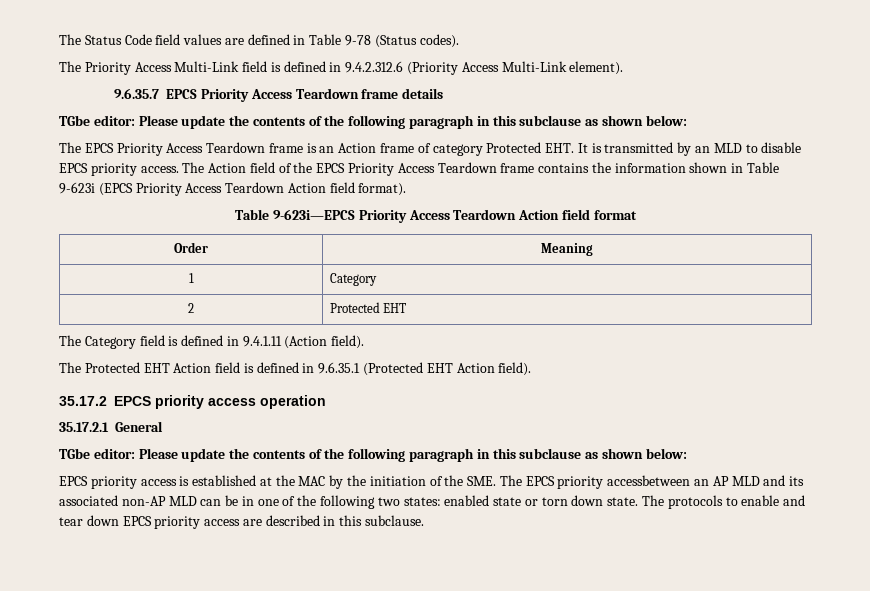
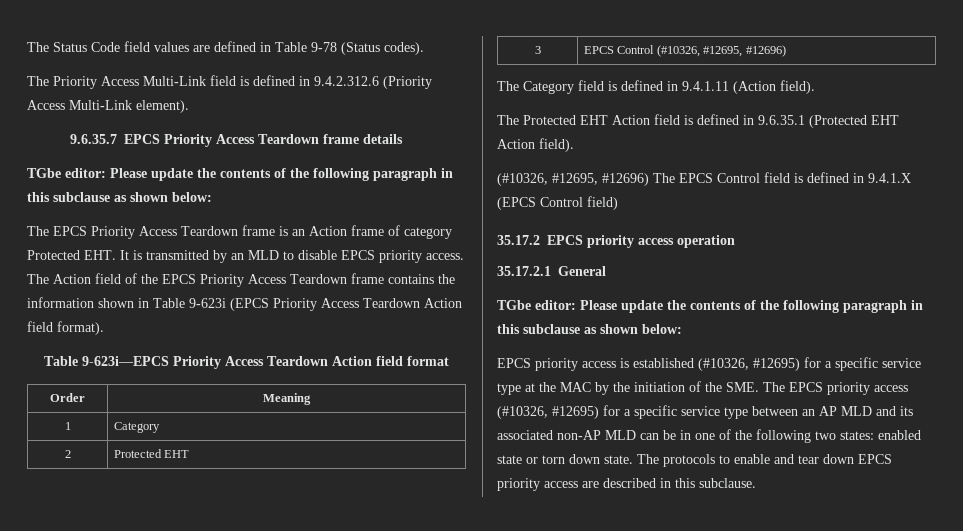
+ 3 | EPCS Control (#10326, #12695, #12696)
+ (#10326, #12695, #12696) The EPCS Control field is defined in 9.4.1.X (EPCS Control field)
- EPCS priority access is established at the MAC by the initiation of the SME. The EPCS priority accessbetween an AP MLD and its associated non-AP MLD can be in one of the following two states: enabled state or torn down state.
+ EPCS priority access is established (#10326, #12695) for a specific service type at the MAC by the initiation of the SME. The EPCS priority access (#10326, #12695) for a specific service type between an AP MLD and its associated non-AP MLD can be in one of the following two states: enabled state or torn down state.

